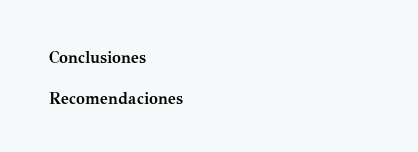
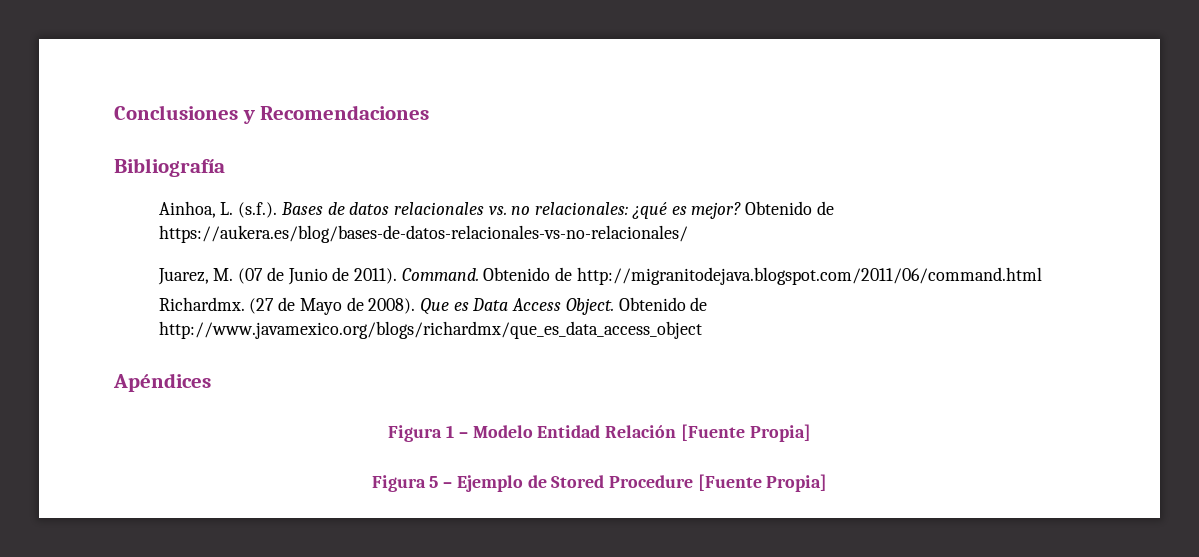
- Conclusiones
- Recomendaciones
+ Conclusiones y Recomendaciones
+ Bibliografía
+ Ainhoa, L. (s.f.). Bases de datos relacionales vs. no relacionales: ¿qué es mejor? Obtenido de https://aukera.es/blog/bases-de-datos-relacionales-vs-no-relacionales/
+ Juarez, M. (07 de Junio de 2011). Command. Obtenido de http://migranitodejava.blogspot.com/2011/06/command.html
+ Richardmx. (27 de Mayo de 2008). Que es Data Access Object. Obtenido de http://www.javamexico.org/blogs/richardmx/que_es_data_access_object
+ Apéndices
+ Figura 1 – Modelo Entidad Relación [Fuente Propia]
+ Figura 5 – Ejemplo de Stored Procedure [Fuente Propia]

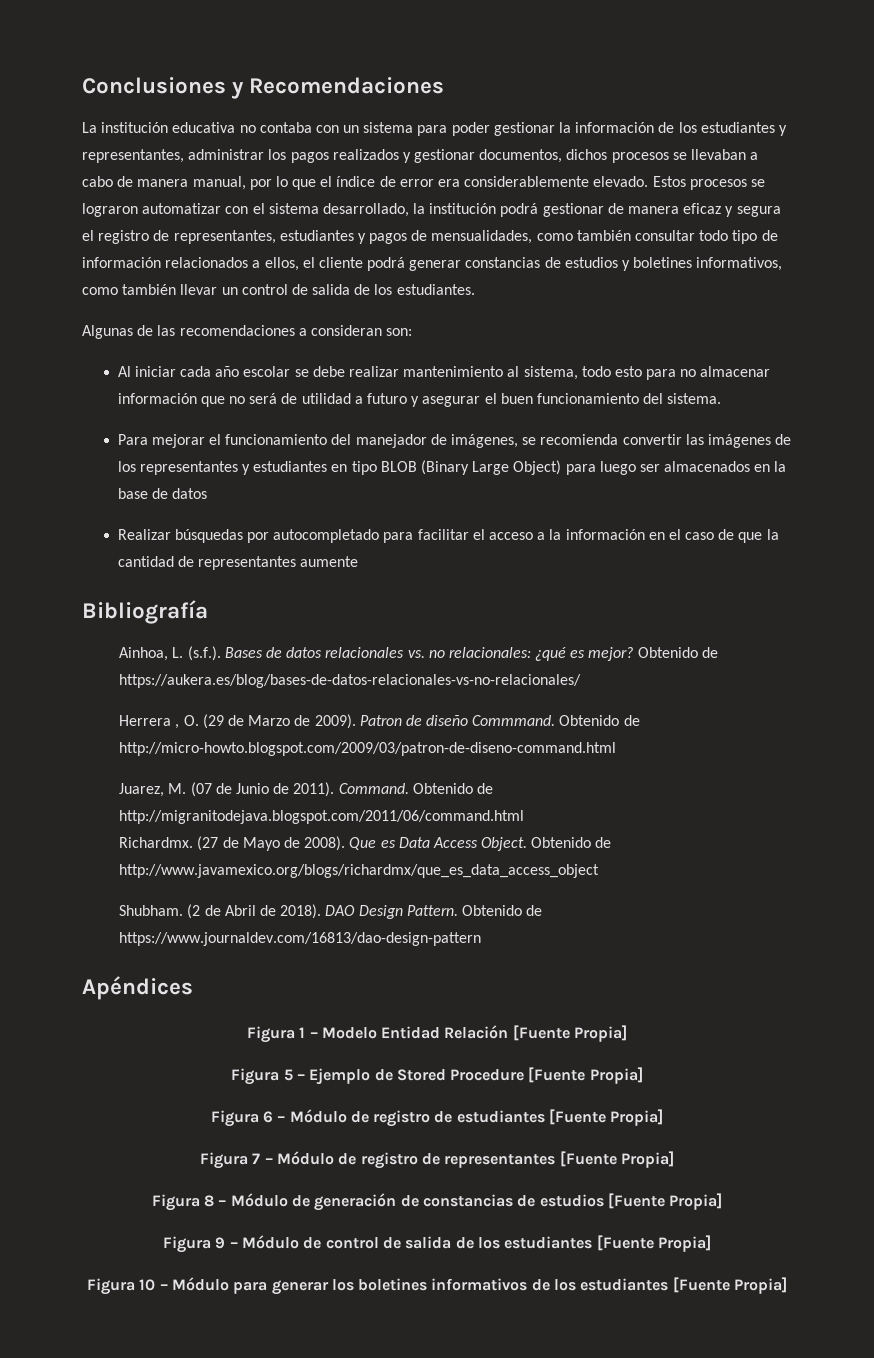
+ La institución educativa no contaba con un sistema para poder gestionar la información de los estudiantes y representantes, administrar los pagos realizados y gestionar documentos, dichos procesos se llevaban a cabo de manera manual, por lo que el índice de error era considerablemente elevado. Estos procesos se lograron automatizar con el sistema desarrollado, la institución podrá gestionar de manera eficaz y segura el registro de representantes, estudiantes y pagos de mensualidades, como también consultar todo tipo de información relacionados a ellos, el cliente podrá generar constancias de estudios y boletines informativos, como también llevar un control de salida de los estudiantes.
+ Algunas de las recomendaciones a consideran son:
+ Al iniciar cada año escolar se debe realizar mantenimiento al sistema, todo esto para no almacenar información que no será de utilidad a futuro y asegurar el buen funcionamiento del sistema.
+ Para mejorar el funcionamiento del manejador de imágenes, se recomienda convertir las imágenes de los representantes y estudiantes en tipo BLOB (Binary Large Object) para luego ser almacenados en la base de datos
+ Realizar búsquedas por autocompletado para facilitar el acceso a la información en el caso de que la cantidad de representantes aumente
+ Herrera , O. (29 de Marzo de 2009). Patron de diseño Commmand. Obtenido de http://micro-howto.blogspot.com/2009/03/patron-de-diseno-command.html
+ Shubham. (2 de Abril de 2018). DAO Design Pattern. Obtenido de https://www.journaldev.com/16813/dao-design-pattern
+ Figura 6 – Módulo de registro de estudiantes [Fuente Propia]
+ Figura 7 – Módulo de registro de representantes [Fuente Propia]
+ Figura 8 – Módulo de generación de constancias de estudios [Fuente Propia]
+ Figura 9 – Módulo de control de salida de los estudiantes [Fuente Propia]
+ Figura 10 – Módulo para generar los boletines informativos de los estudiantes [Fuente Propia]

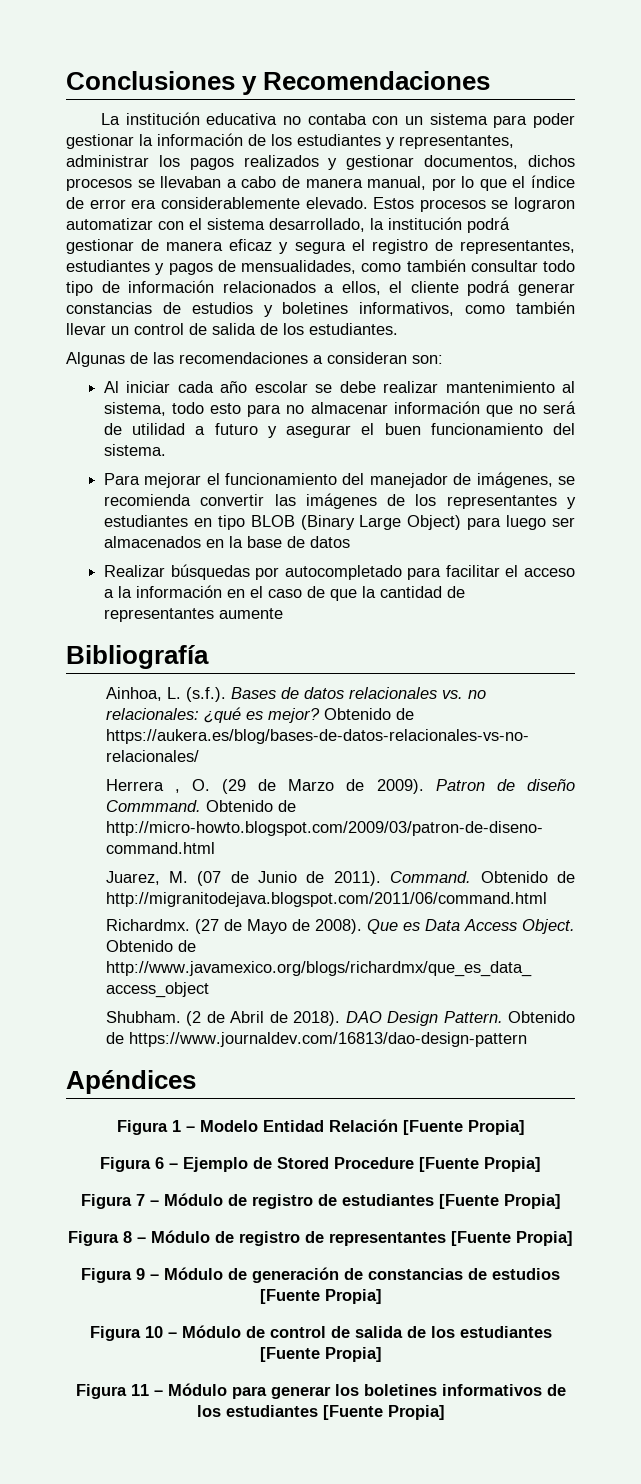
- Figura 5 – Ejemplo de Stored Procedure [Fuente Propia]
+ Figura 6 – Ejemplo de Stored Procedure [Fuente Propia]
- Figura 6 – Módulo de registro de estudiantes [Fuente Propia]
+ Figura 7 – Módulo de registro de estudiantes [Fuente Propia]
- Figura 7 – Módulo de registro de representantes [Fuente Propia]
+ Figura 8 – Módulo de registro de representantes [Fuente Propia]
- Figura 8 – Módulo de generación de constancias de estudios [Fuente Propia]
+ Figura 9 – Módulo de generación de constancias de estudios [Fuente Propia]
- Figura 9 – Módulo de control de salida de los estudiantes [Fuente Propia]
+ Figura 10 – Módulo de control de salida de los estudiantes [Fuente Propia]
- Figura 10 – Módulo para generar los boletines informativos de los estudiantes [Fuente Propia]
+ Figura 11 – Módulo para generar los boletines informativos de los estudiantes [Fuente Propia]

